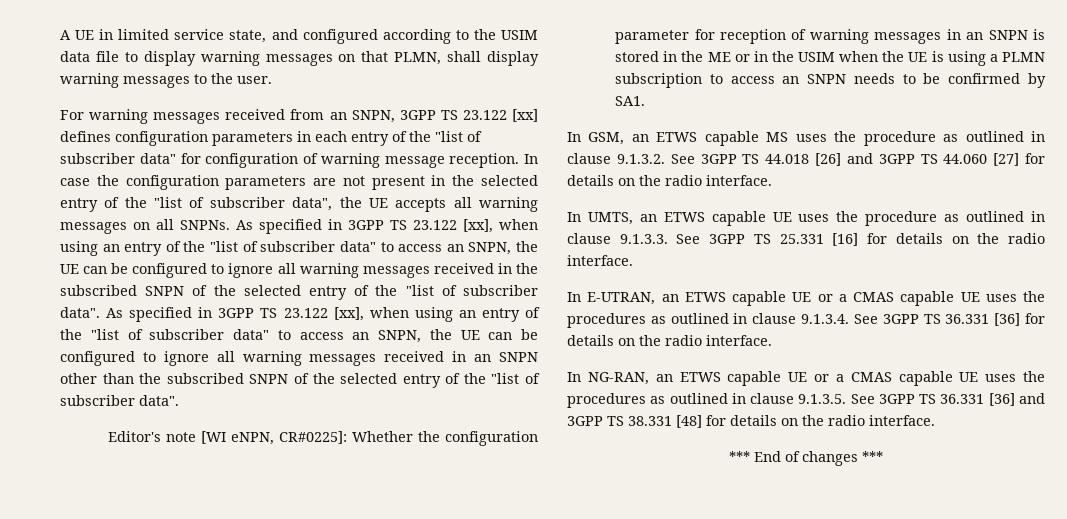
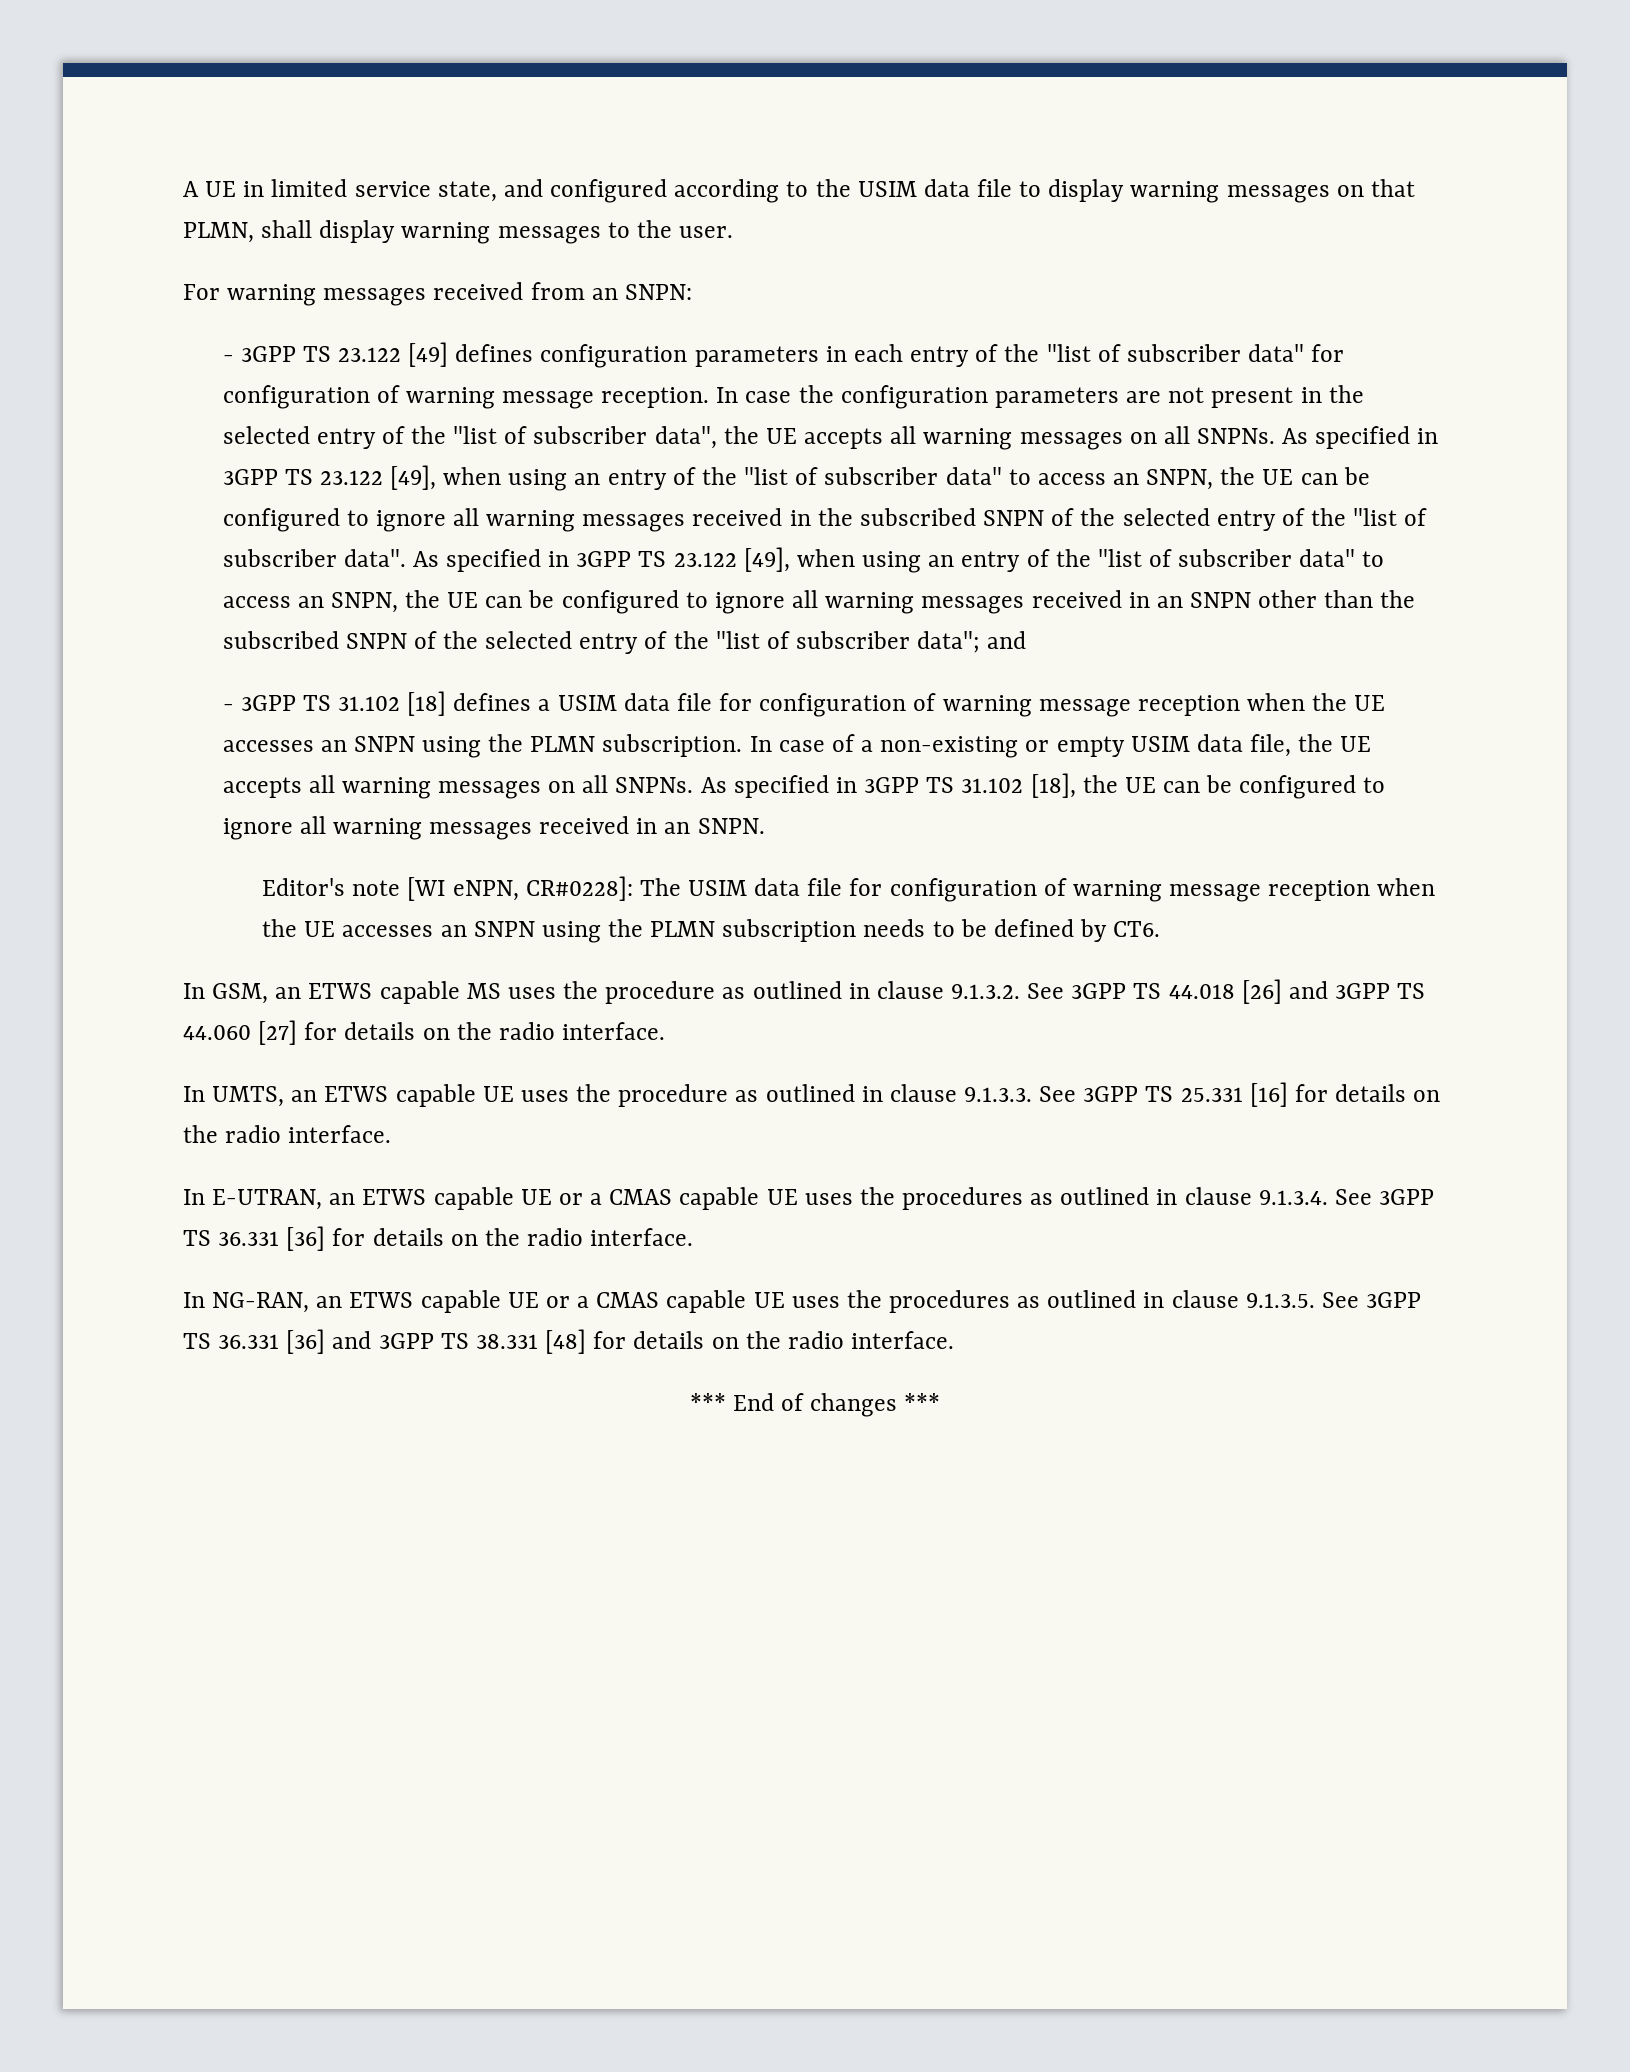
- For warning messages received from an SNPN, 3GPP TS 23.122 [xx] defines configuration parameters in each entry of the "list of subscriber data" for configuration of warning message reception.
+ For warning messages received from an SNPN:
+ - 3GPP TS 23.122 [49] defines configuration parameters in each entry of the "list of subscriber data" for configuration of warning message reception.
- As specified in 3GPP TS 23.122 [xx], when using an entry of the "list of subscriber data" to access an SNPN, the UE can be configured to ignore all warning messages received in the subscribed SNPN of the selected entry of the "list of subscriber data".
+ As specified in 3GPP TS 23.122 [49], when using an entry of the "list of subscriber data" to access an SNPN, the UE can be configured to ignore all warning messages received in the subscribed SNPN of the selected entry of the "list of subscriber data".
- As specified in 3GPP TS 23.122 [xx], when using an entry of the "list of subscriber data" to access an SNPN, the UE can be configured to ignore all warning messages received in an SNPN other than the subscribed SNPN of the selected entry of the "list of subscriber data".
- Editor's note [WI eNPN, CR#0225]: Whether the configuration parameter for reception of warning messages in an SNPN is stored in the ME or in the USIM when the UE is using a PLMN subscription to access an SNPN needs to be confirmed by SA1.
+ As specified in 3GPP TS 23.122 [49], when using an entry of the "list of subscriber data" to access an SNPN, the UE can be configured to ignore all warning messages received in an SNPN other than the subscribed SNPN of the selected entry of the "list of subscriber data"; and
+ - 3GPP TS 31.102 [18] defines a USIM data file for configuration of warning message reception when the UE accesses an SNPN using the PLMN subscription. In case of a non-existing or empty USIM data file, the UE accepts all warning messages on all SNPNs. As specified in 3GPP TS 31.102 [18], the UE can be configured to ignore all warning messages received in an SNPN.
+ Editor's note [WI eNPN, CR#0228]: The USIM data file for configuration of warning message reception when the UE accesses an SNPN using the PLMN subscription needs to be defined by CT6.

